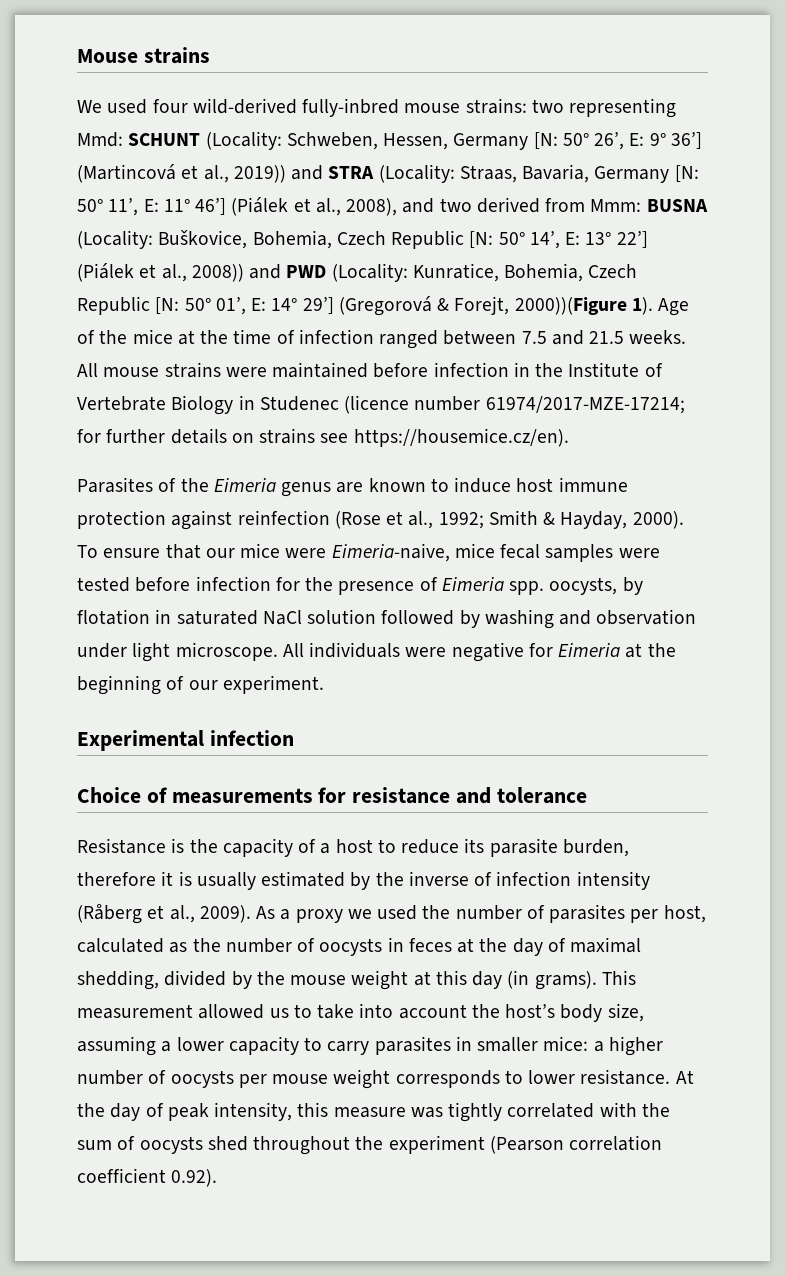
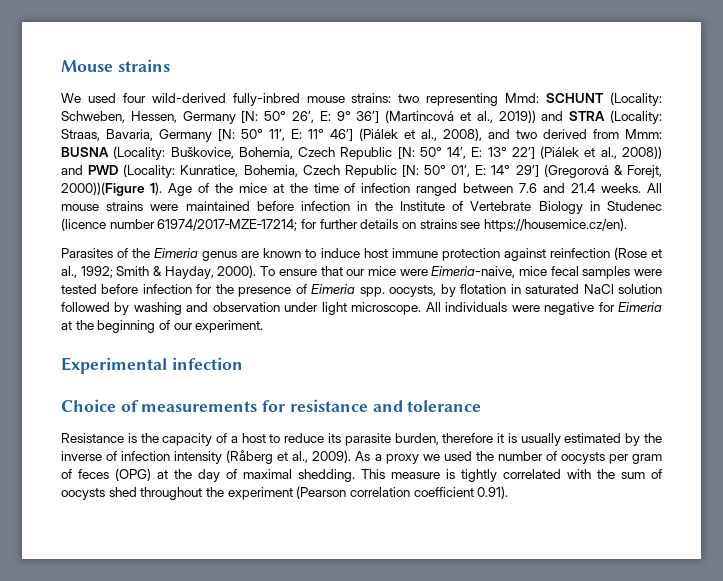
- Age of the mice at the time of infection ranged between 7.5 and 21.5 weeks.
+ Age of the mice at the time of infection ranged between 7.6 and 21.4 weeks.
- As a proxy we used the number of parasites per host, calculated as the number of oocysts in feces at the day of maximal shedding, divided by the mouse weight at this day (in grams). This measurement allowed us to take into account the host’s body size, assuming a lower capacity to carry parasites in smaller mice: a higher number of oocysts per mouse weight corresponds to lower resistance. At the day of peak intensity, this measure was tightly correlated with the sum of oocysts shed throughout the experiment (Pearson correlation coefficient 0.92).
+ As a proxy we used the number of oocysts per gram of feces (OPG) at the day of maximal shedding. This measure is tightly correlated with the sum of oocysts shed throughout the experiment (Pearson correlation coefficient 0.91).

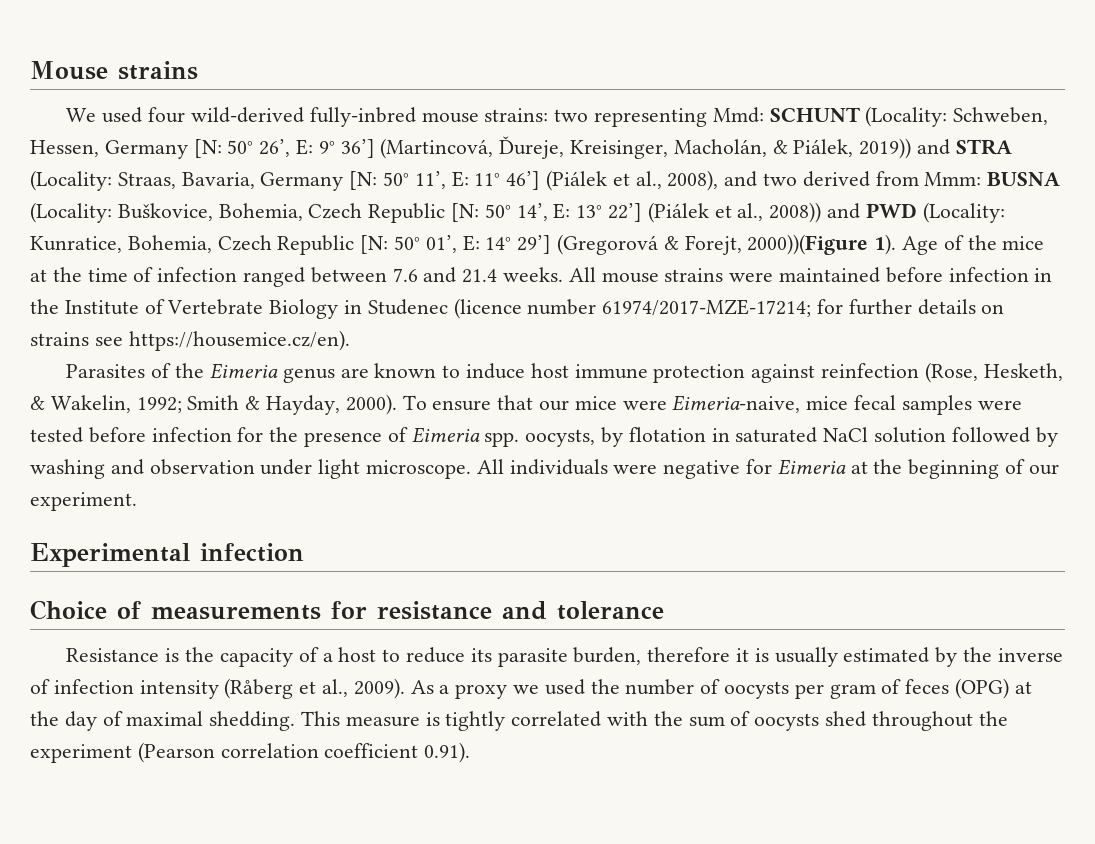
- 9° 36’] (Martincová et al., 2019)) and STRA (Locality:
+ 9° 36’] (Martincová, Ďureje, Kreisinger, Macholán, & Piálek, 2019)) and STRA (Locality:
- Parasites of the Eimeria genus are known to induce host immune protection against reinfection (Rose et al., 1992; Smith & Hayday, 2000).
+ Parasites of the Eimeria genus are known to induce host immune protection against reinfection (Rose, Hesketh, & Wakelin, 1992; Smith & Hayday, 2000).

